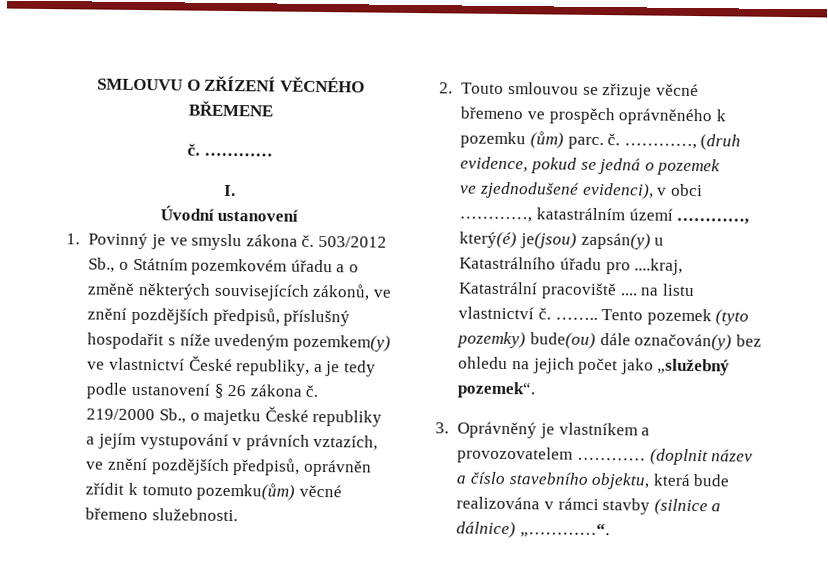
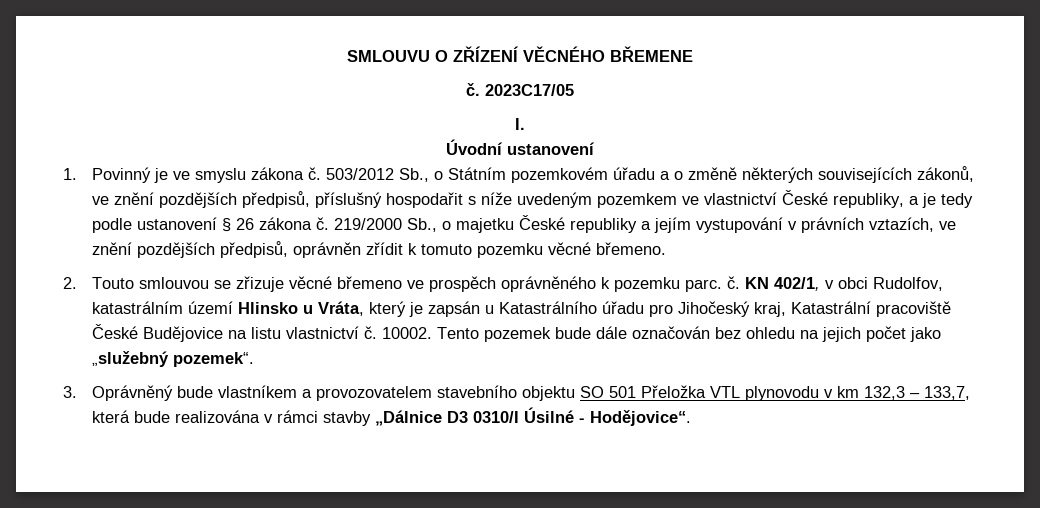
- č. …………
+ č. 2023C17/05
- 503/2012 Sb., o Státním pozemkovém úřadu a o změně některých souvisejících zákonů, ve znění pozdějších předpisů, příslušný hospodařit s níže uvedeným pozemkem(y) ve vlastnictví České republiky, a je tedy podle ustanovení § 26 zákona č.
+ 503/2012 Sb., o Státním pozemkovém úřadu a o změně některých souvisejících zákonů, ve znění pozdějších předpisů, příslušný hospodařit s níže uvedeným pozemkem ve vlastnictví České republiky, a je tedy podle ustanovení § 26 zákona č.
- 219/2000 Sb., o majetku České republiky a jejím vystupování v právních vztazích, ve znění pozdějších předpisů, oprávněn zřídit k tomuto pozemku(ům) věcné břemeno služebnosti.
+ 219/2000 Sb., o majetku České republiky a jejím vystupování v právních vztazích, ve znění pozdějších předpisů, oprávněn zřídit k tomuto pozemku věcné břemeno.
- 2. Touto smlouvou se zřizuje věcné břemeno ve prospěch oprávněného k pozemku (ům) parc. č.
+ 2. Touto smlouvou se zřizuje věcné břemeno ve prospěch oprávněného k pozemku parc. č.
- …………, (druh evidence, pokud se jedná o pozemek
- ve zjednodušené evidenci), v obci …………, katastrálním území …………, který(é) je(jsou) zapsán(y) u Katastrálního úřadu pro ....kraj, Katastrální pracoviště .... na listu vlastnictví č.
+ KN 402/1, v obci Rudolfov, katastrálním území Hlinsko u Vráta, který je zapsán u Katastrálního úřadu pro Jihočeský kraj, Katastrální pracoviště České Budějovice na listu vlastnictví č.
- ……..
+ 10002.
- Tento pozemek (tyto pozemky) bude(ou) dále označován(y) bez ohledu na jejich počet jako „služebný pozemek“.
+ Tento pozemek bude dále označován bez ohledu na jejich počet jako „služebný pozemek“.
- 3. Oprávněný je vlastníkem a provozovatelem ………… (doplnit název a číslo stavebního objektu, která bude realizována v rámci stavby (silnice a dálnice) „…………“.
+ 3. Oprávněný bude vlastníkem a provozovatelem stavebního objektu SO 501 Přeložka VTL plynovodu v km 132,3 – 133,7, která bude realizována v rámci stavby „Dálnice D3 0310/I Úsilné - Hodějovice“.

